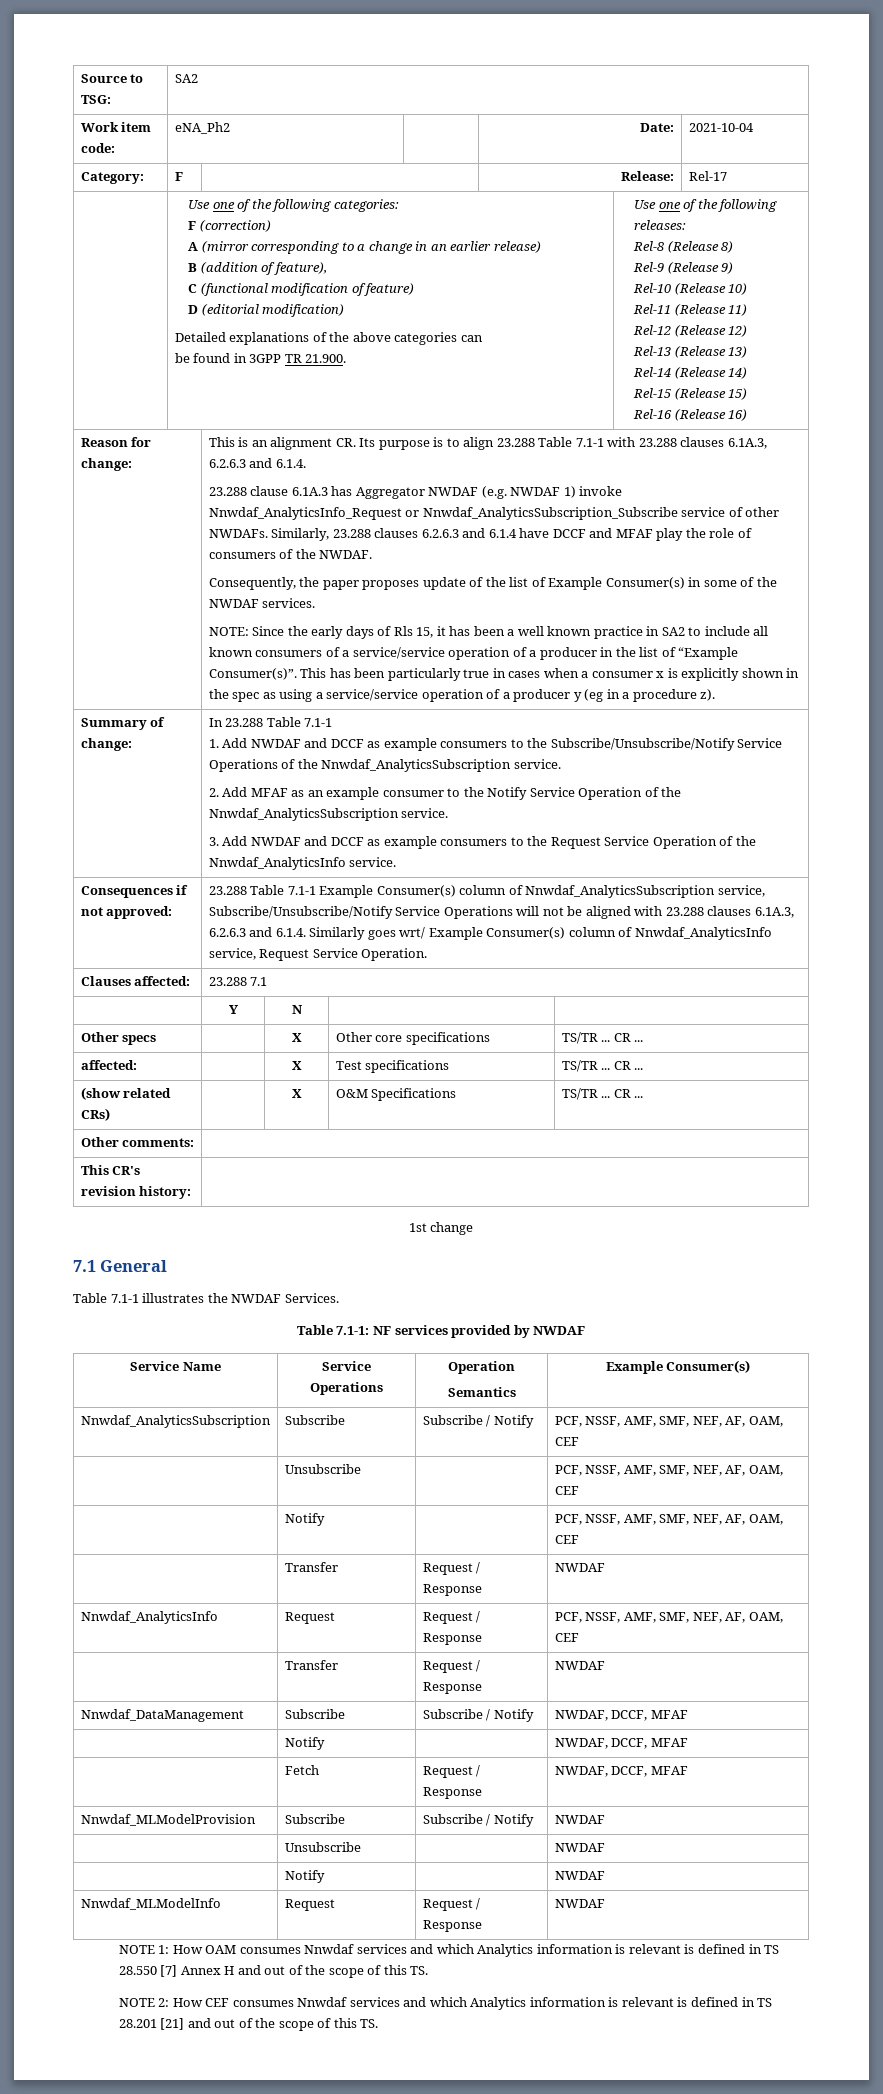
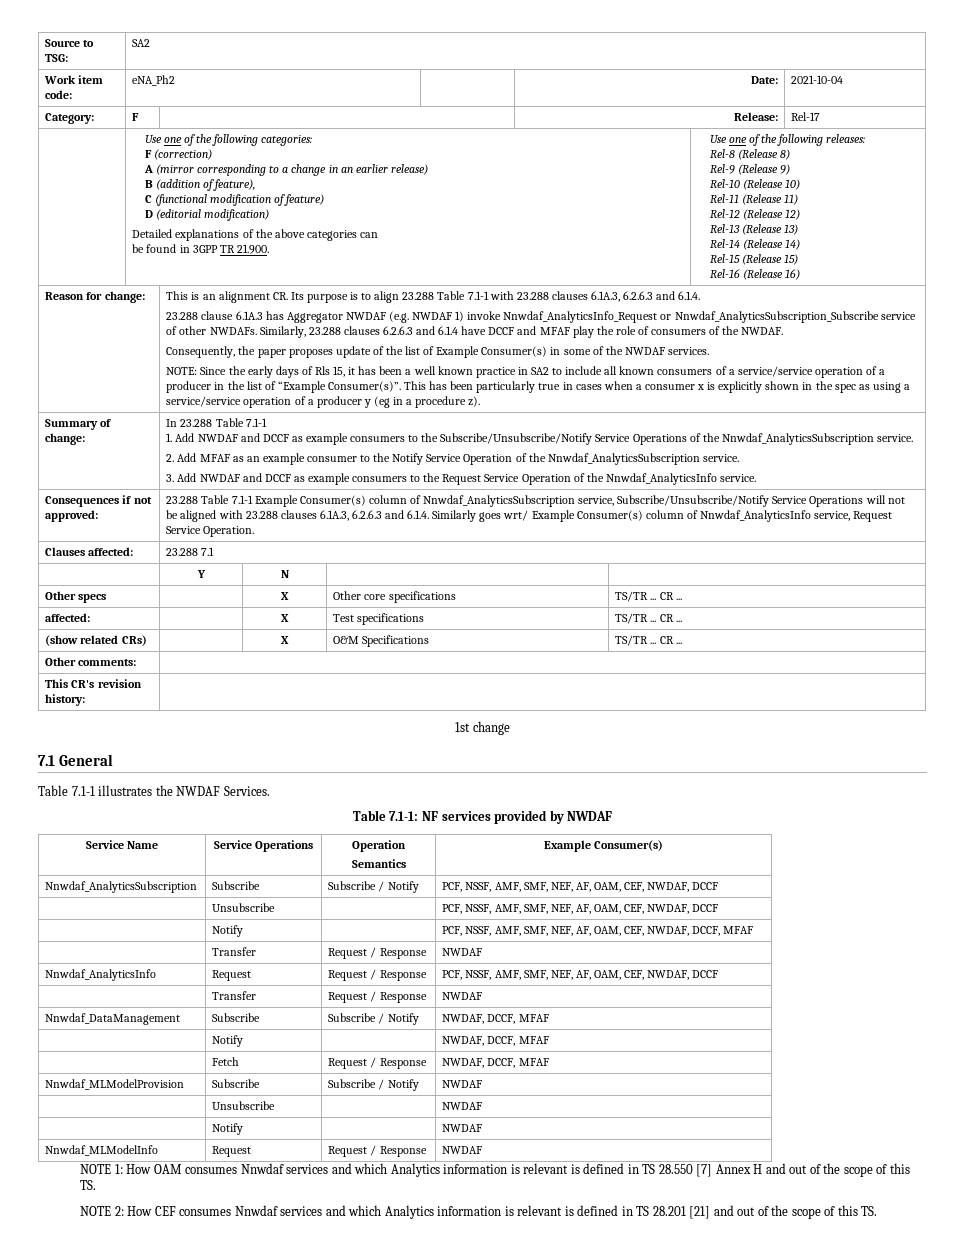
- Nnwdaf_AnalyticsSubscription | Subscribe | Subscribe / Notify | PCF, NSSF, AMF, SMF, NEF, AF, OAM, CEF
+ Nnwdaf_AnalyticsSubscription | Subscribe | Subscribe / Notify | PCF, NSSF, AMF, SMF, NEF, AF, OAM, CEF, NWDAF, DCCF
- | Unsubscribe | | PCF, NSSF, AMF, SMF, NEF, AF, OAM, CEF
+ | Unsubscribe | | PCF, NSSF, AMF, SMF, NEF, AF, OAM, CEF, NWDAF, DCCF
- | Notify | | PCF, NSSF, AMF, SMF, NEF, AF, OAM, CEF
+ | Notify | | PCF, NSSF, AMF, SMF, NEF, AF, OAM, CEF, NWDAF, DCCF, MFAF
- Nnwdaf_AnalyticsInfo | Request | Request / Response | PCF, NSSF, AMF, SMF, NEF, AF, OAM, CEF
+ Nnwdaf_AnalyticsInfo | Request | Request / Response | PCF, NSSF, AMF, SMF, NEF, AF, OAM, CEF, NWDAF, DCCF

